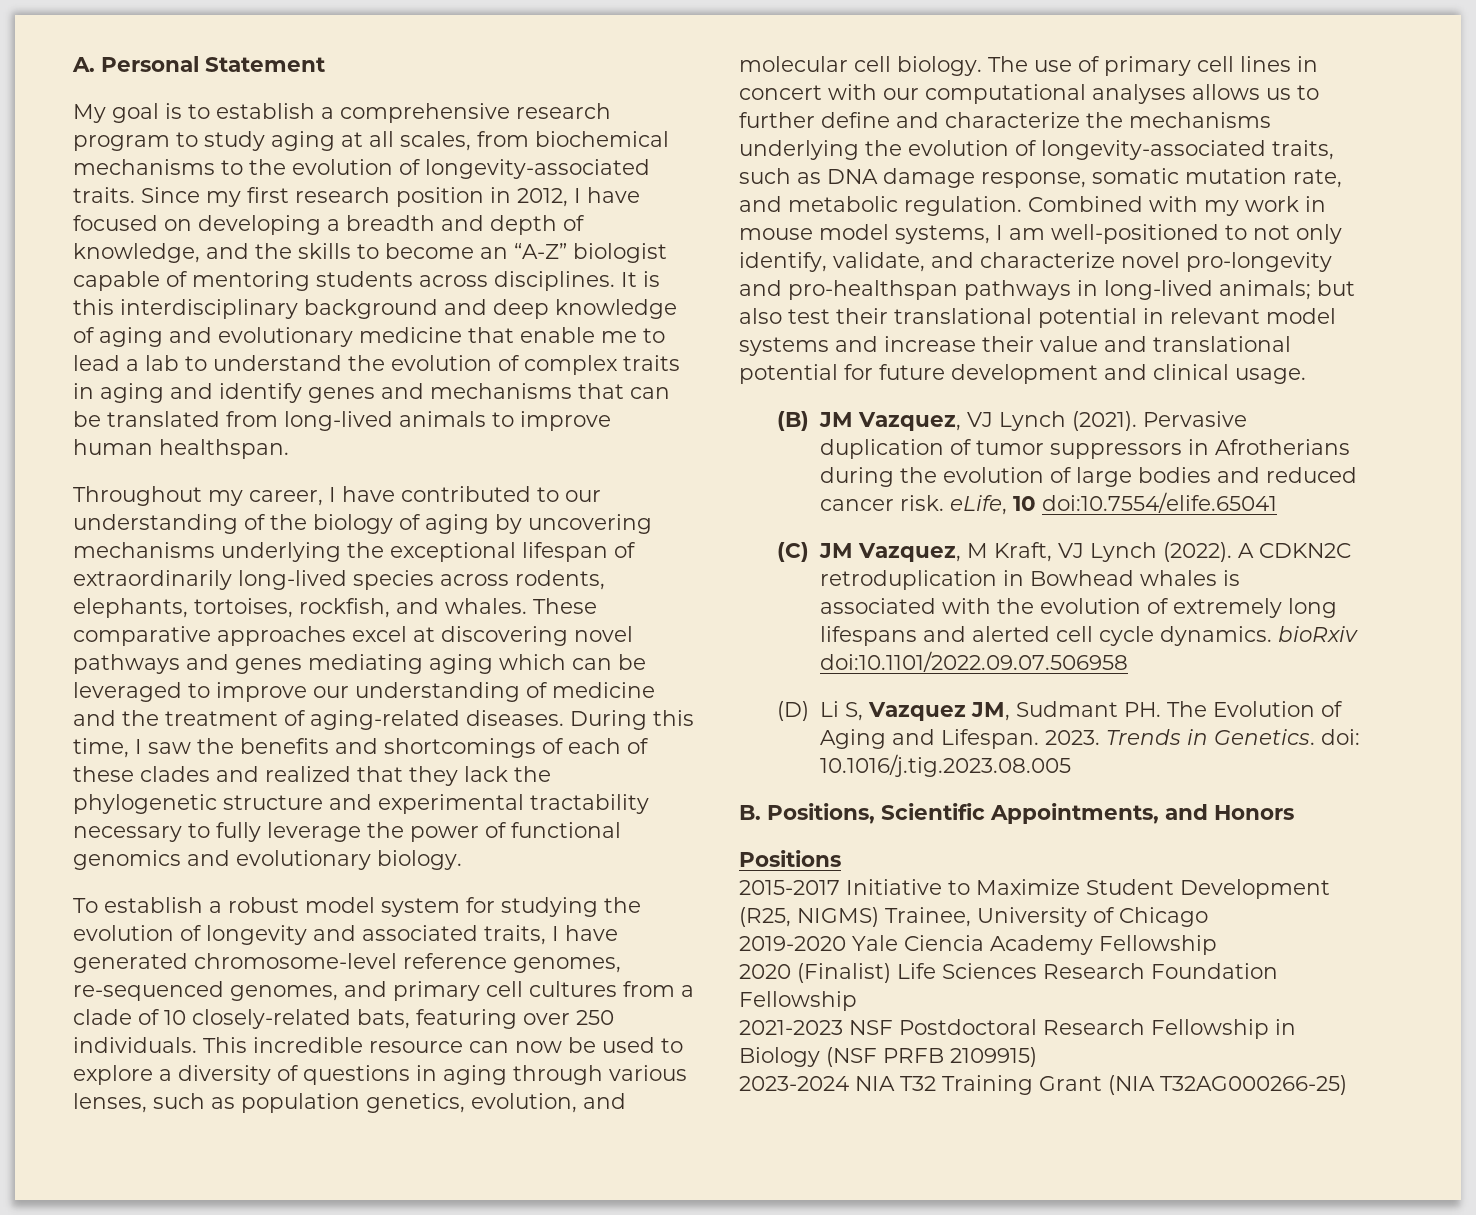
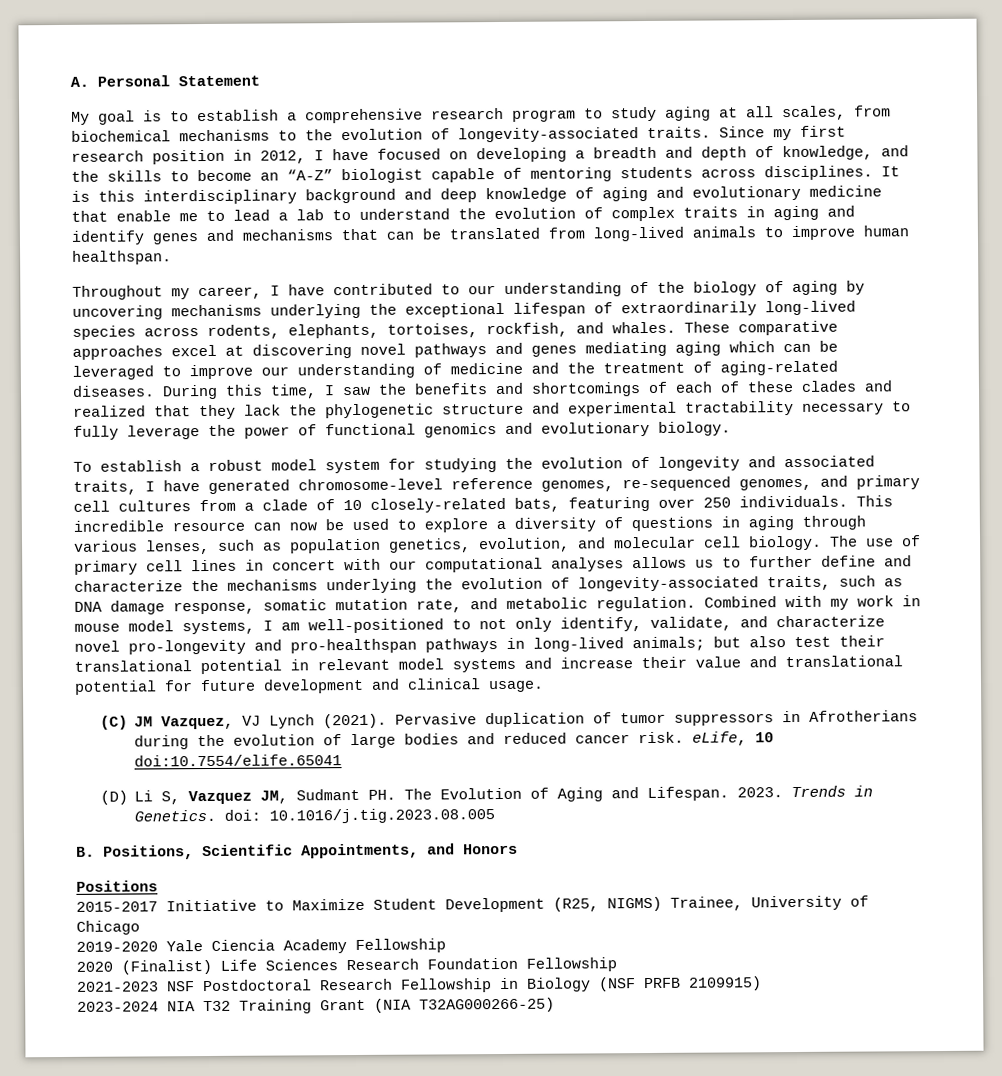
- (B) JM Vazquez, VJ Lynch (2021).
+ (C) JM Vazquez, VJ Lynch (2021).
- (C) JM Vazquez, M Kraft, VJ Lynch (2022). A CDKN2C retroduplication in Bowhead whales is associated with the evolution of extremely long lifespans and alerted cell cycle dynamics. bioRxiv doi:10.1101/2022.09.07.506958

